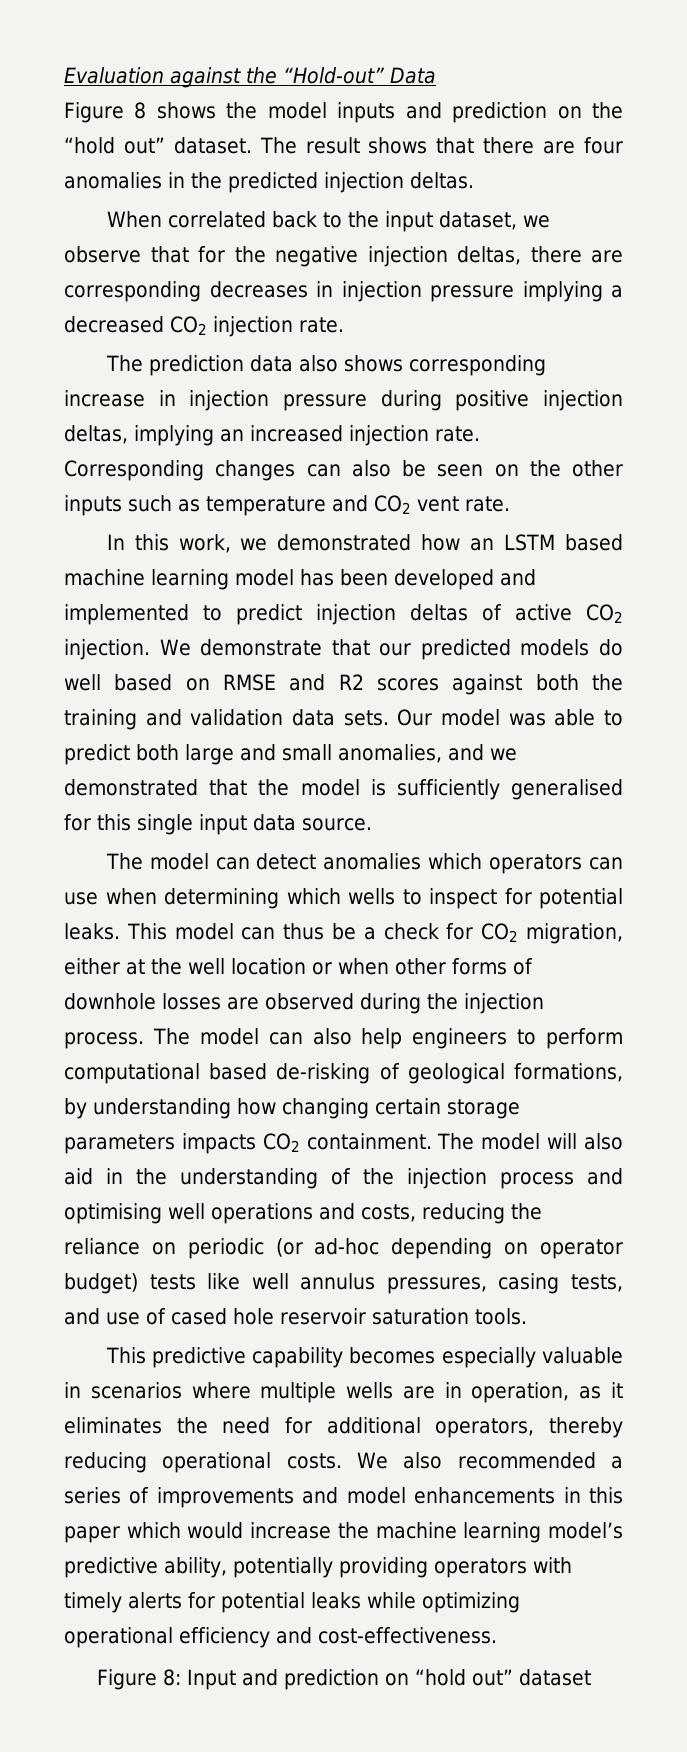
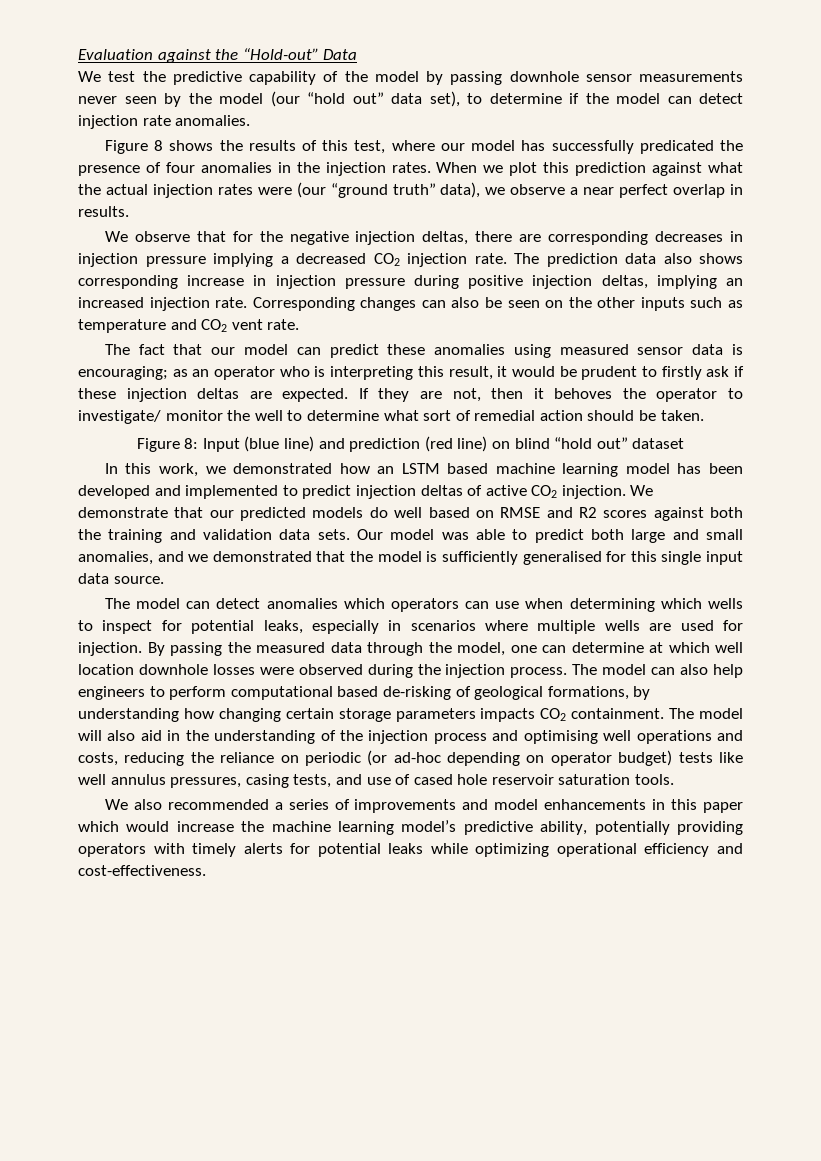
- Figure 8 shows the model inputs and prediction on the “hold out” dataset. The result shows that there are four anomalies in the predicted injection deltas.
- When correlated back to the input dataset, we observe that for the negative injection deltas, there are corresponding decreases in injection pressure implying a decreased CO2 injection rate.
- The prediction data also shows corresponding increase in injection pressure during positive injection deltas, implying an increased injection rate.
+ We test the predictive capability of the model by passing downhole sensor measurements never seen by the model (our “hold out” data set), to determine if the model can detect injection rate anomalies.
+ Figure 8 shows the results of this test, where our model has successfully predicated the presence of four anomalies in the injection rates. When we plot this prediction against what the actual injection rates were (our “ground truth” data), we observe a near perfect overlap in results.
+ We observe that for the negative injection deltas, there are corresponding decreases in injection pressure implying a decreased CO2 injection rate. The prediction data also shows corresponding increase in injection pressure during positive injection deltas, implying an increased injection rate.
+ The fact that our model can predict these anomalies using measured sensor data is encouraging; as an operator who is interpreting this result, it would be prudent to firstly ask if these injection deltas are expected. If they are not, then it behoves the operator to investigate/ monitor the well to determine what sort of remedial action should be taken.
+ Figure 8: Input (blue line) and prediction (red line) on blind “hold out” dataset
- The model can detect anomalies which operators can use when determining which wells to inspect for potential leaks. This model can thus be a check for CO2 migration, either at the well location or when other forms of downhole losses are observed during the injection process.
+ The model can detect anomalies which operators can use when determining which wells to inspect for potential leaks, especially in scenarios where multiple wells are used for injection. By passing the measured data through the model, one can determine at which well location downhole losses were observed during the injection process.
- This predictive capability becomes especially valuable in scenarios where multiple wells are in operation, as it eliminates the need for additional operators, thereby reducing operational costs.
- Figure 8: Input and prediction on “hold out” dataset

